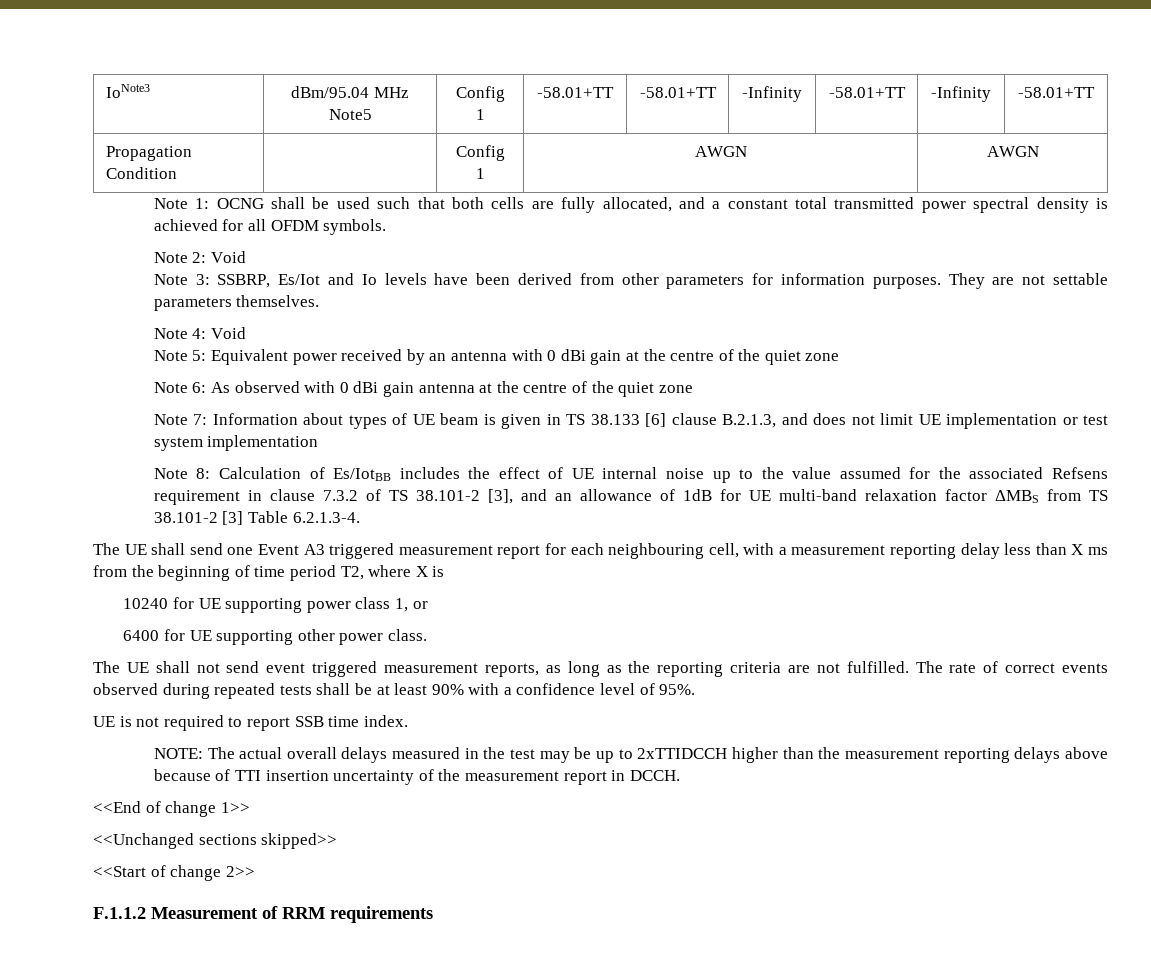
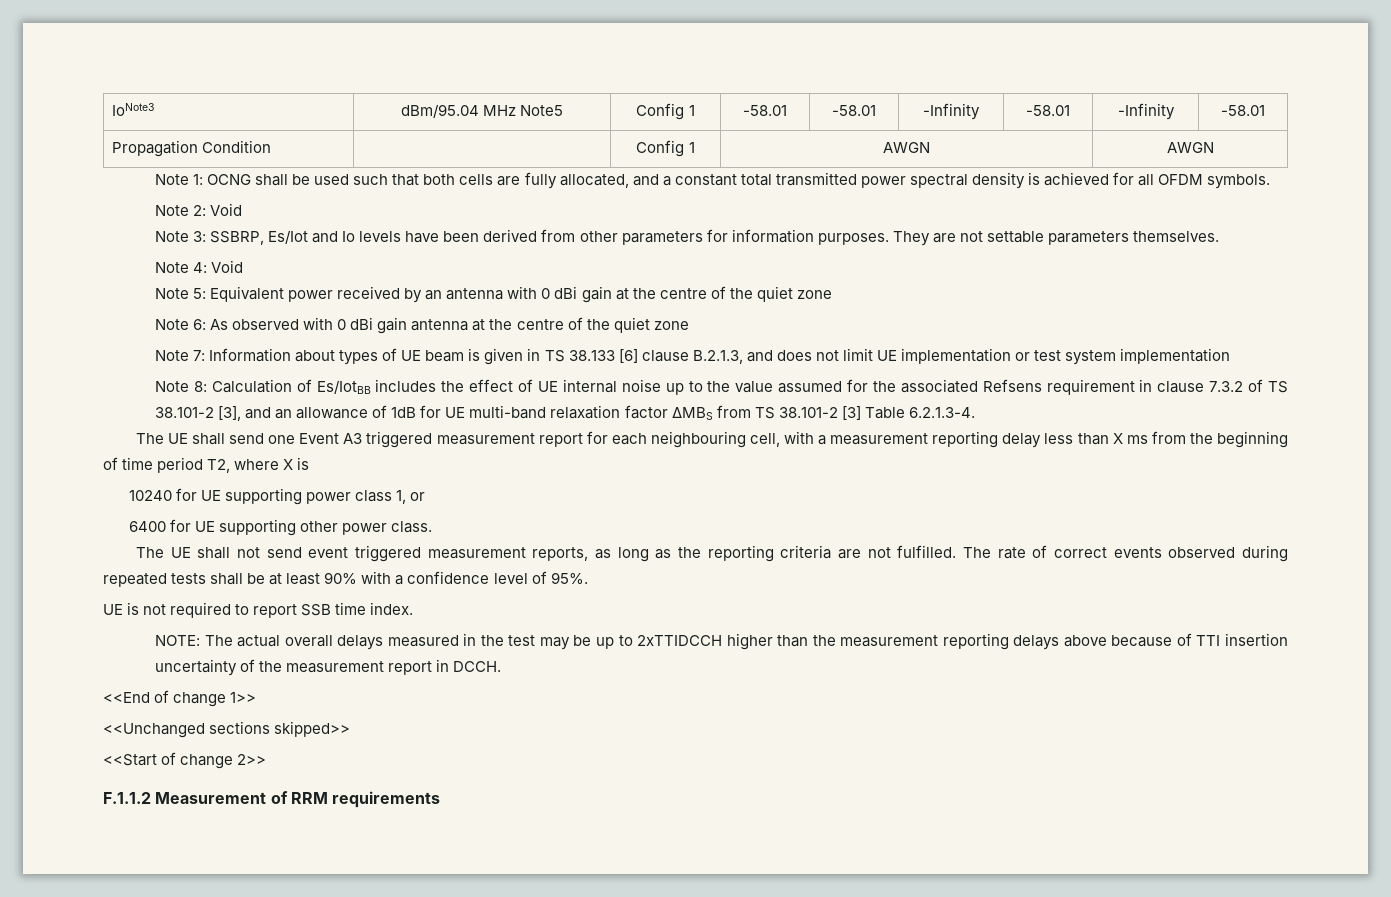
- IoNote3 | dBm/95.04 MHz Note5 | Config 1 | -58.01+TT | -58.01+TT | -Infinity | -58.01+TT | -Infinity | -58.01+TT
+ IoNote3 | dBm/95.04 MHz Note5 | Config 1 | -58.01 | -58.01 | -Infinity | -58.01 | -Infinity | -58.01

